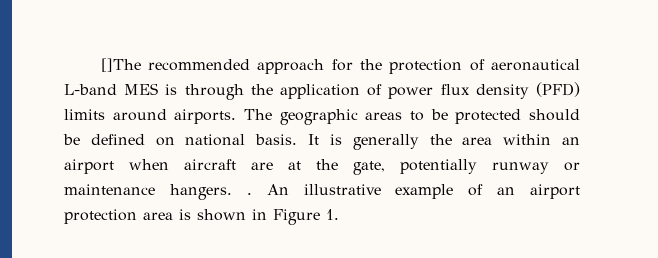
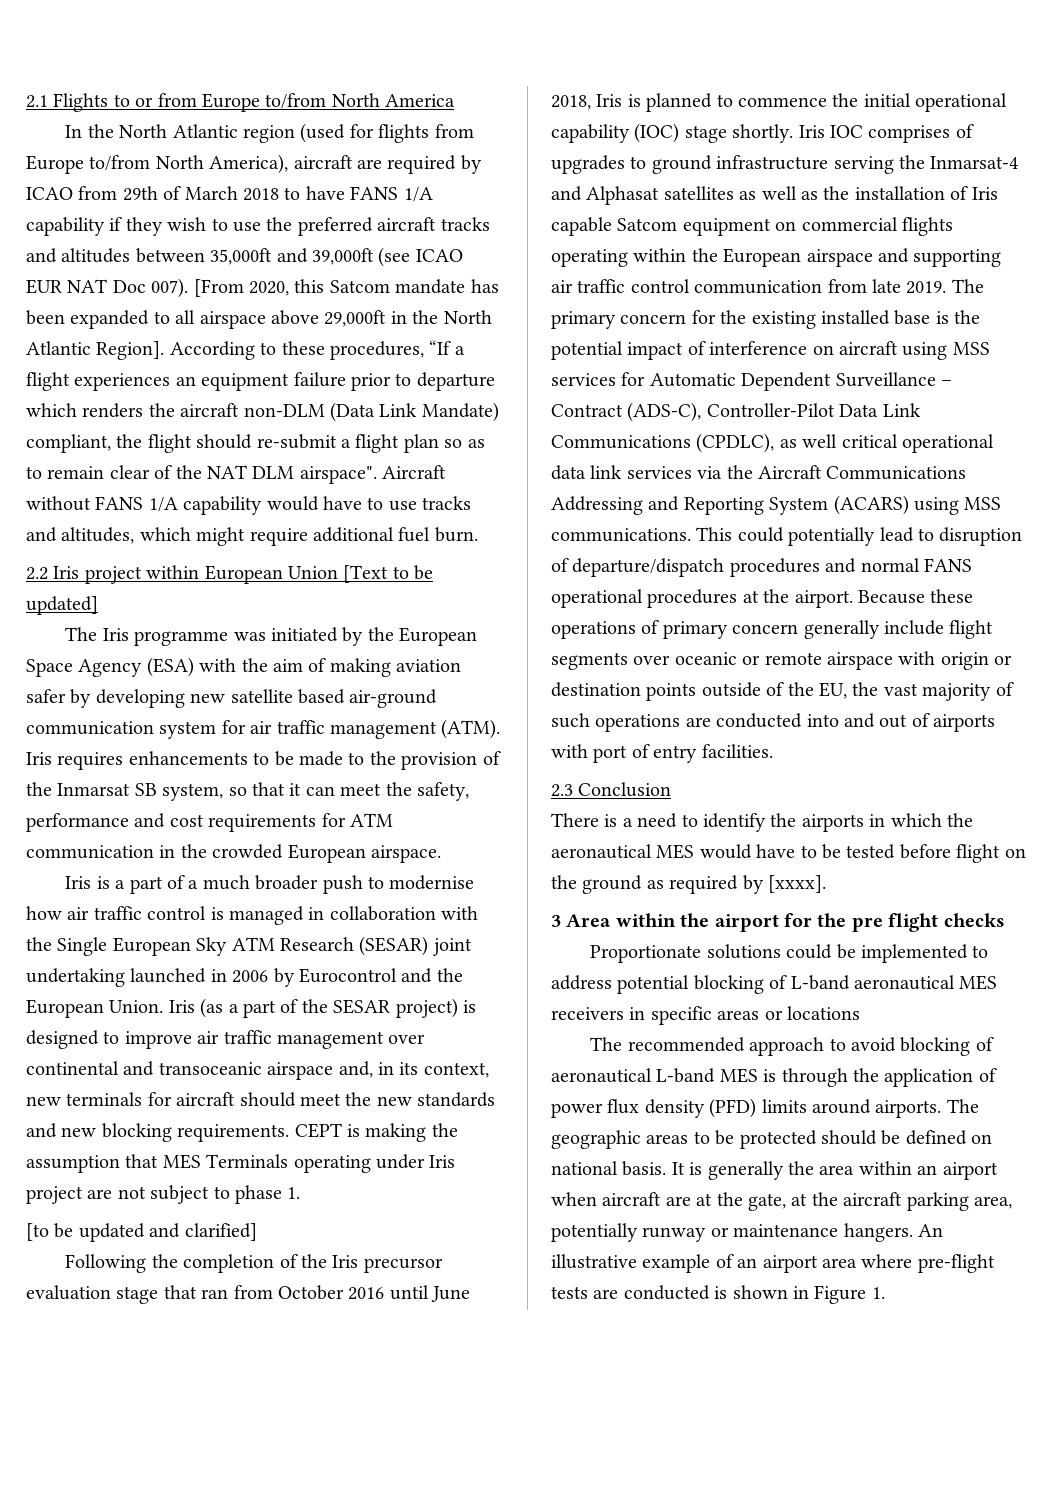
- []The recommended approach for the protection of aeronautical L-band MES is through the application of power flux density (PFD) limits around airports.
+ 2.1 Flights to or from Europe to/from North America
+ In the North Atlantic region (used for flights from Europe to/from North America), aircraft are required by ICAO from 29th of March 2018 to have FANS 1/A capability if they wish to use the preferred aircraft tracks and altitudes between 35,000ft and 39,000ft (see ICAO EUR NAT Doc 007). [From 2020, this Satcom mandate has been expanded to all airspace above 29,000ft in the North Atlantic Region]. According to these procedures, “If a flight experiences an equipment failure prior to departure which renders the aircraft non-DLM (Data Link Mandate) compliant, the flight should re-submit a flight plan so as to remain clear of the NAT DLM airspace". Aircraft without FANS 1/A capability would have to use tracks and altitudes, which might require additional fuel burn.
+ 2.2 Iris project within European Union [Text to be updated]
+ The Iris programme was initiated by the European Space Agency (ESA) with the aim of making aviation safer by developing new satellite based air-ground communication system for air traffic management (ATM). Iris requires enhancements to be made to the provision of the Inmarsat SB system, so that it can meet the safety, performance and cost requirements for ATM communication in the crowded European airspace.
+ Iris is a part of a much broader push to modernise how air traffic control is managed in collaboration with the Single European Sky ATM Research (SESAR) joint undertaking launched in 2006 by Eurocontrol and the European Union. Iris (as a part of the SESAR project) is designed to improve air traffic management over continental and transoceanic airspace and, in its context, new terminals for aircraft should meet the new standards and new blocking requirements. CEPT is making the assumption that MES Terminals operating under Iris project are not subject to phase 1.
+ [to be updated and clarified]
+ Following the completion of the Iris precursor evaluation stage that ran from October 2016 until June 2018, Iris is planned to commence the initial operational capability (IOC) stage shortly. Iris IOC comprises of upgrades to ground infrastructure serving the Inmarsat-4 and Alphasat satellites as well as the installation of Iris capable Satcom equipment on commercial flights operating within the European airspace and supporting air traffic control communication from late 2019. The primary concern for the existing installed base is the potential impact of interference on aircraft using MSS services for Automatic Dependent Surveillance – Contract (ADS-C), Controller-Pilot Data Link Communications (CPDLC), as well critical operational data link services via the Aircraft Communications Addressing and Reporting System (ACARS) using MSS communications. This could potentially lead to disruption of departure/dispatch procedures and normal FANS operational procedures at the airport. Because these operations of primary concern generally include flight segments over oceanic or remote airspace with origin or destination points outside of the EU, the vast majority of such operations are conducted into and out of airports with port of entry facilities.
+ 2.3 Conclusion
+ There is a need to identify the airports in which the aeronautical MES would have to be tested before flight on the ground as required by [xxxx].
+ 3 Area within the airport for the pre flight checks
+ Proportionate solutions could be implemented to address potential blocking of L-band aeronautical MES receivers in specific areas or locations
+ The recommended approach to avoid blocking of aeronautical L-band MES is through the application of power flux density (PFD) limits around airports.
- It is generally the area within an airport when aircraft are at the gate, potentially runway or maintenance hangers. .
+ It is generally the area within an airport when aircraft are at the gate, at the aircraft parking area, potentially runway or maintenance hangers.
- An illustrative example of an airport protection area is shown in Figure 1.
+ An illustrative example of an airport area where pre-flight tests are conducted is shown in Figure 1.

